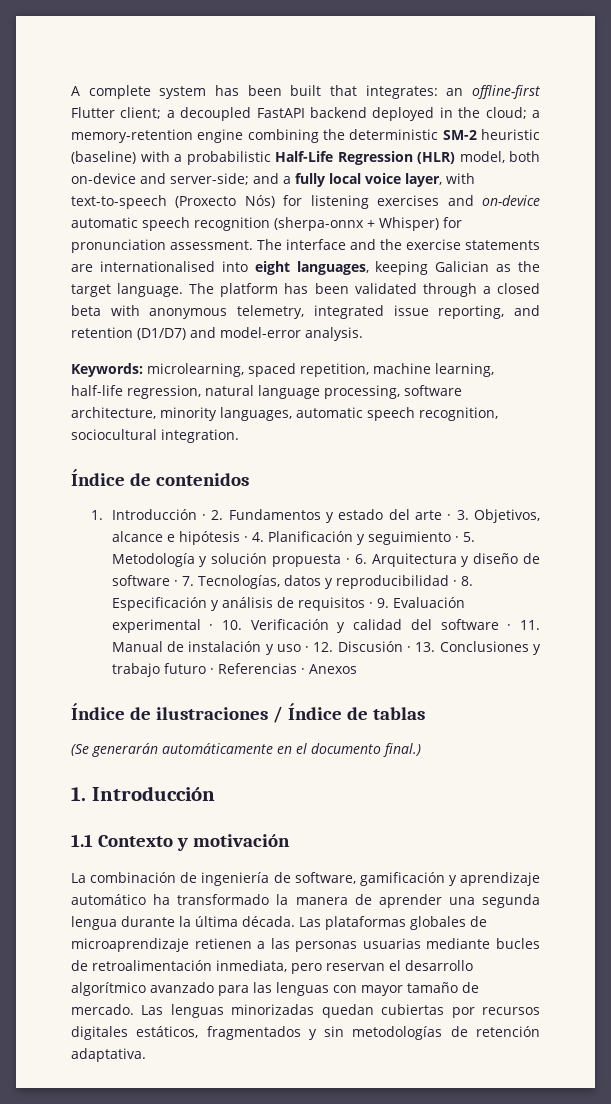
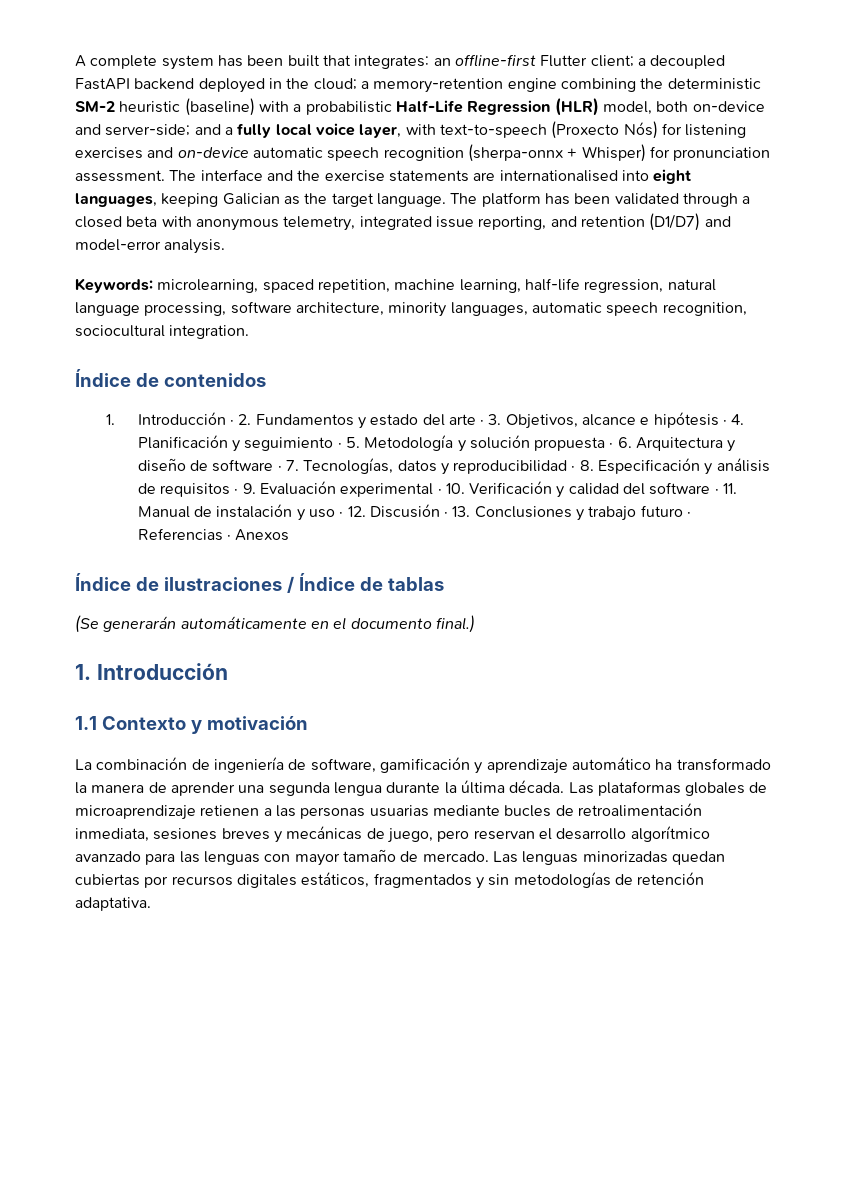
- Las plataformas globales de microaprendizaje retienen a las personas usuarias mediante bucles de retroalimentación inmediata, pero reservan el desarrollo algorítmico avanzado para las lenguas con mayor tamaño de mercado.
+ Las plataformas globales de microaprendizaje retienen a las personas usuarias mediante bucles de retroalimentación inmediata, sesiones breves y mecánicas de juego, pero reservan el desarrollo algorítmico avanzado para las lenguas con mayor tamaño de mercado.

